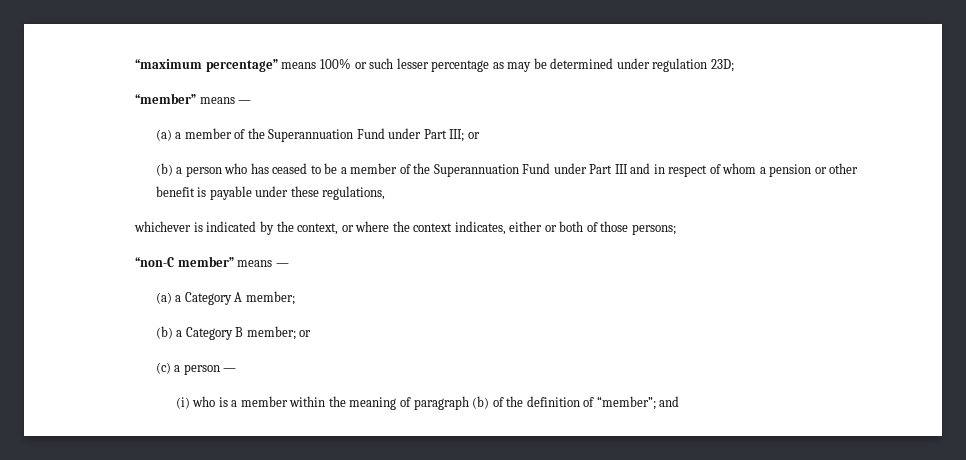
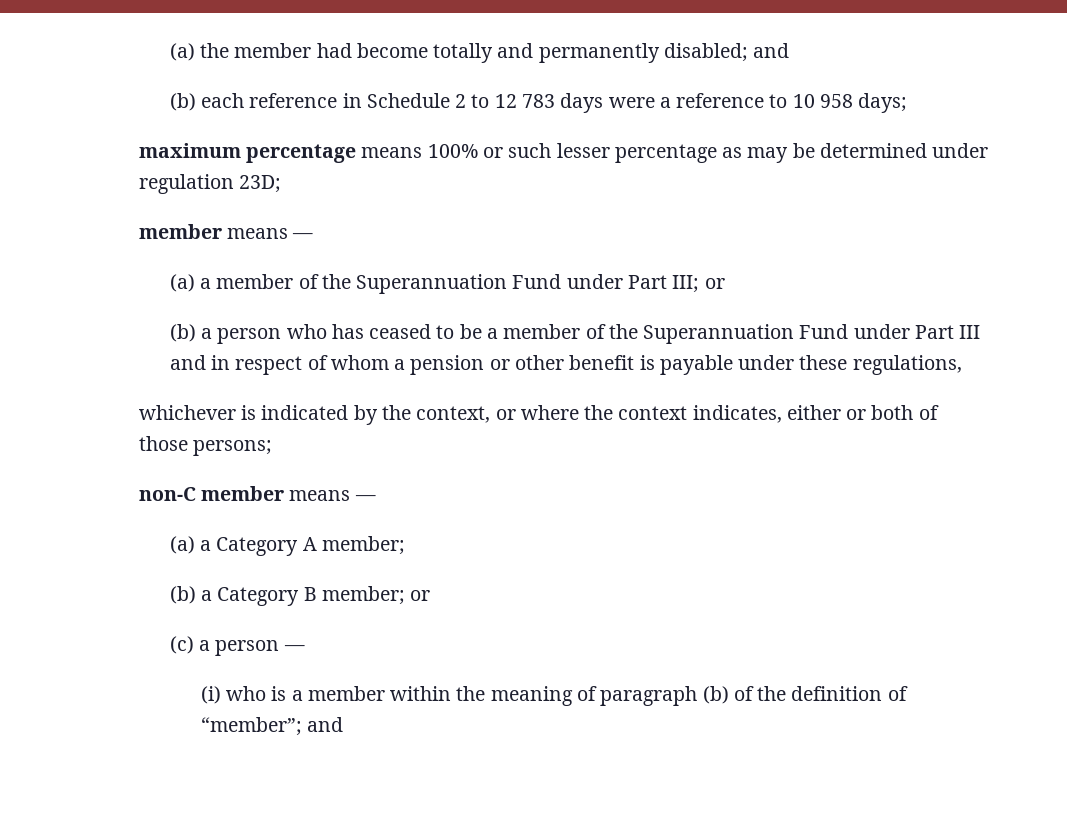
- “maximum percentage” means 100% or such lesser percentage as may be determined under regulation 23D;
- “member” means —
+ (a) the member had become totally and permanently disabled; and
+ (b) each reference in Schedule 2 to 12 783 days were a reference to 10 958 days;
+ maximum percentage means 100% or such lesser percentage as may be determined under regulation 23D;
+ member means —
- “non-C member” means —
+ non-C member means —

